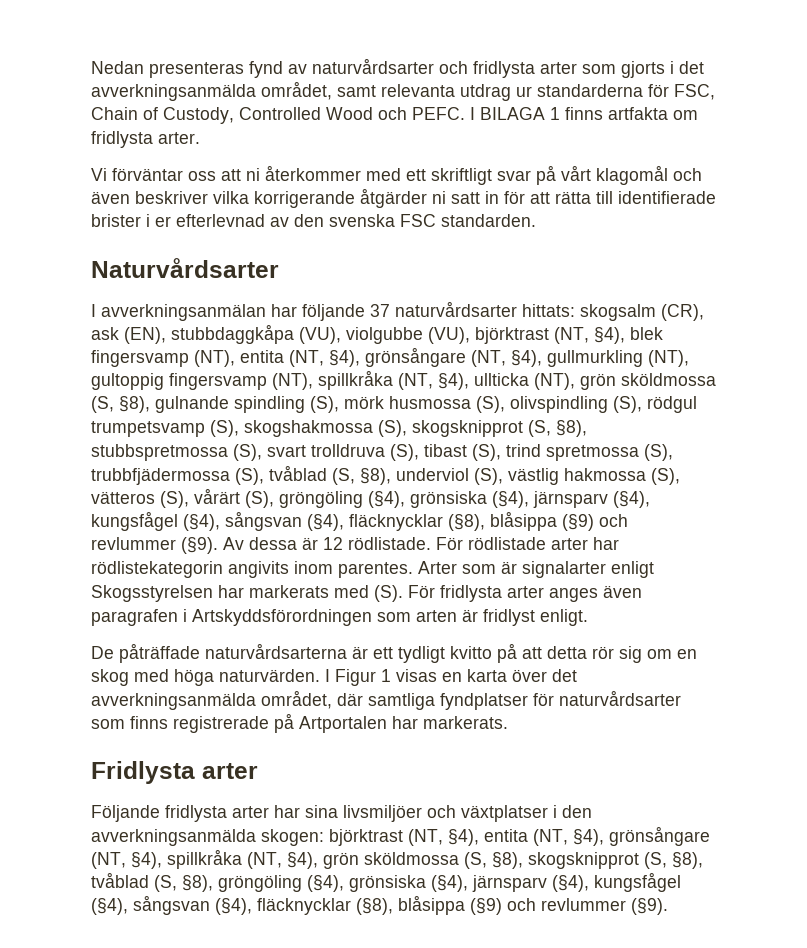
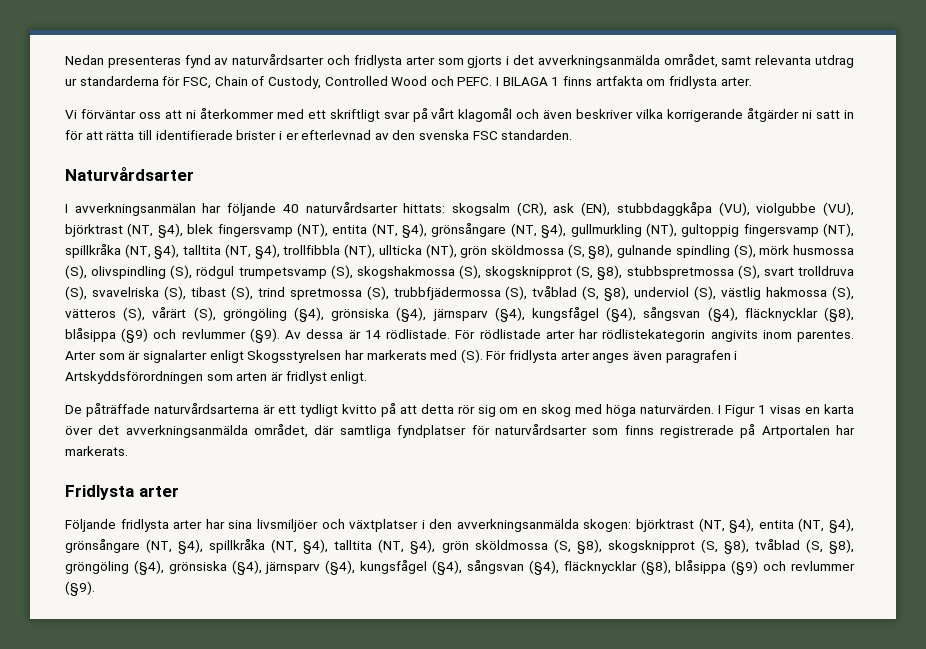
- I avverkningsanmälan har följande 37 naturvårdsarter hittats:
+ I avverkningsanmälan har följande 40 naturvårdsarter hittats:
- skogsalm (CR), ask (EN), stubbdaggkåpa (VU), violgubbe (VU), björktrast (NT, §4), blek fingersvamp (NT), entita (NT, §4), grönsångare (NT, §4), gullmurkling (NT), gultoppig fingersvamp (NT), spillkråka (NT, §4), ullticka (NT), grön sköldmossa (S, §8), gulnande spindling (S), mörk husmossa (S), olivspindling (S), rödgul trumpetsvamp (S), skogshakmossa (S), skogsknipprot (S, §8), stubbspretmossa (S), svart trolldruva (S), tibast (S), trind spretmossa (S), trubbfjädermossa (S), tvåblad (S, §8), underviol (S), västlig hakmossa (S), vätteros (S), vårärt (S), gröngöling (§4), grönsiska (§4), järnsparv (§4), kungsfågel (§4), sångsvan (§4), fläcknycklar (§8), blåsippa (§9) och revlummer (§9).
+ skogsalm (CR), ask (EN), stubbdaggkåpa (VU), violgubbe (VU), björktrast (NT, §4), blek fingersvamp (NT), entita (NT, §4), grönsångare (NT, §4), gullmurkling (NT), gultoppig fingersvamp (NT), spillkråka (NT, §4), talltita (NT, §4), trollfibbla (NT), ullticka (NT), grön sköldmossa (S, §8), gulnande spindling (S), mörk husmossa (S), olivspindling (S), rödgul trumpetsvamp (S), skogshakmossa (S), skogsknipprot (S, §8), stubbspretmossa (S), svart trolldruva (S), svavelriska (S), tibast (S), trind spretmossa (S), trubbfjädermossa (S), tvåblad (S, §8), underviol (S), västlig hakmossa (S), vätteros (S), vårärt (S), gröngöling (§4), grönsiska (§4), järnsparv (§4), kungsfågel (§4), sångsvan (§4), fläcknycklar (§8), blåsippa (§9) och revlummer (§9).
- Av dessa är 12 rödlistade.
+ Av dessa är 14 rödlistade.
- Följande fridlysta arter har sina livsmiljöer och växtplatser i den avverkningsanmälda skogen: björktrast (NT, §4), entita (NT, §4), grönsångare (NT, §4), spillkråka (NT, §4), grön sköldmossa (S, §8), skogsknipprot (S, §8), tvåblad (S, §8), gröngöling (§4), grönsiska (§4), järnsparv (§4), kungsfågel (§4), sångsvan (§4), fläcknycklar (§8), blåsippa (§9) och revlummer (§9).
+ Följande fridlysta arter har sina livsmiljöer och växtplatser i den avverkningsanmälda skogen: björktrast (NT, §4), entita (NT, §4), grönsångare (NT, §4), spillkråka (NT, §4), talltita (NT, §4), grön sköldmossa (S, §8), skogsknipprot (S, §8), tvåblad (S, §8), gröngöling (§4), grönsiska (§4), järnsparv (§4), kungsfågel (§4), sångsvan (§4), fläcknycklar (§8), blåsippa (§9) och revlummer (§9).

